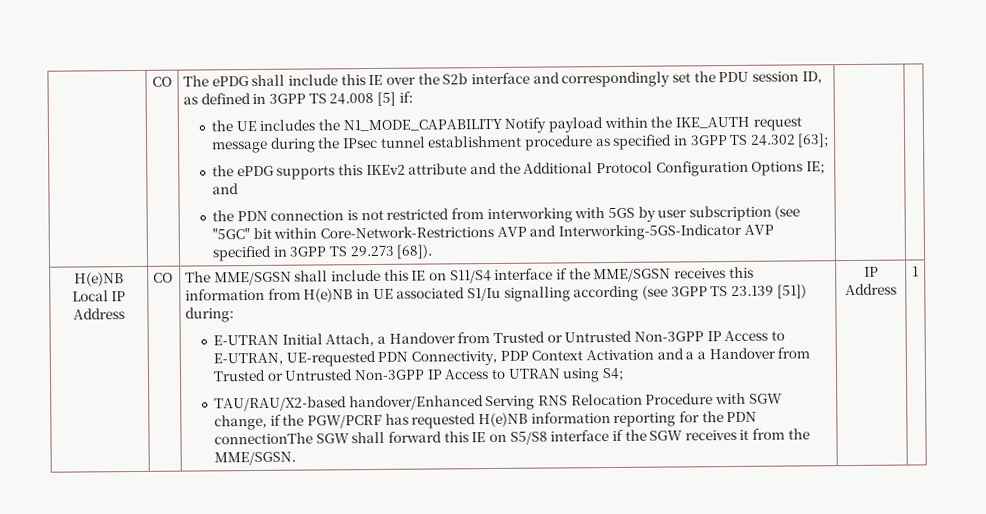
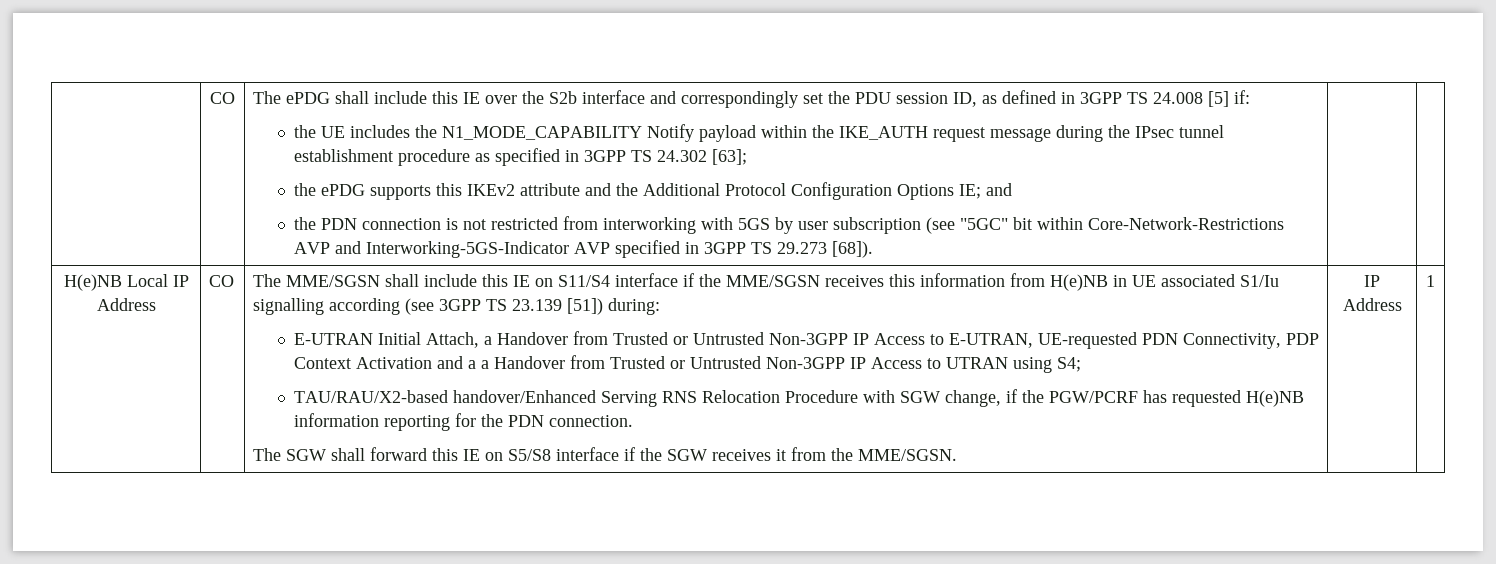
- TAU/RAU/X2-based handover/Enhanced Serving RNS Relocation Procedure with SGW change, if the PGW/PCRF has requested H(e)NB information reporting for the PDN connectionThe SGW shall forward this IE on S5/S8 interface if the SGW receives it from the MME/SGSN.
+ TAU/RAU/X2-based handover/Enhanced Serving RNS Relocation Procedure with SGW change, if the PGW/PCRF has requested H(e)NB information reporting for the PDN connection.
+ The SGW shall forward this IE on S5/S8 interface if the SGW receives it from the MME/SGSN.

